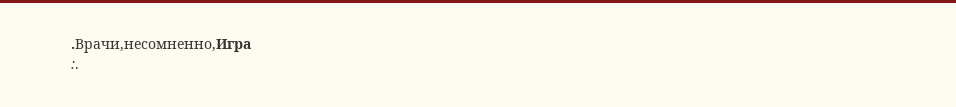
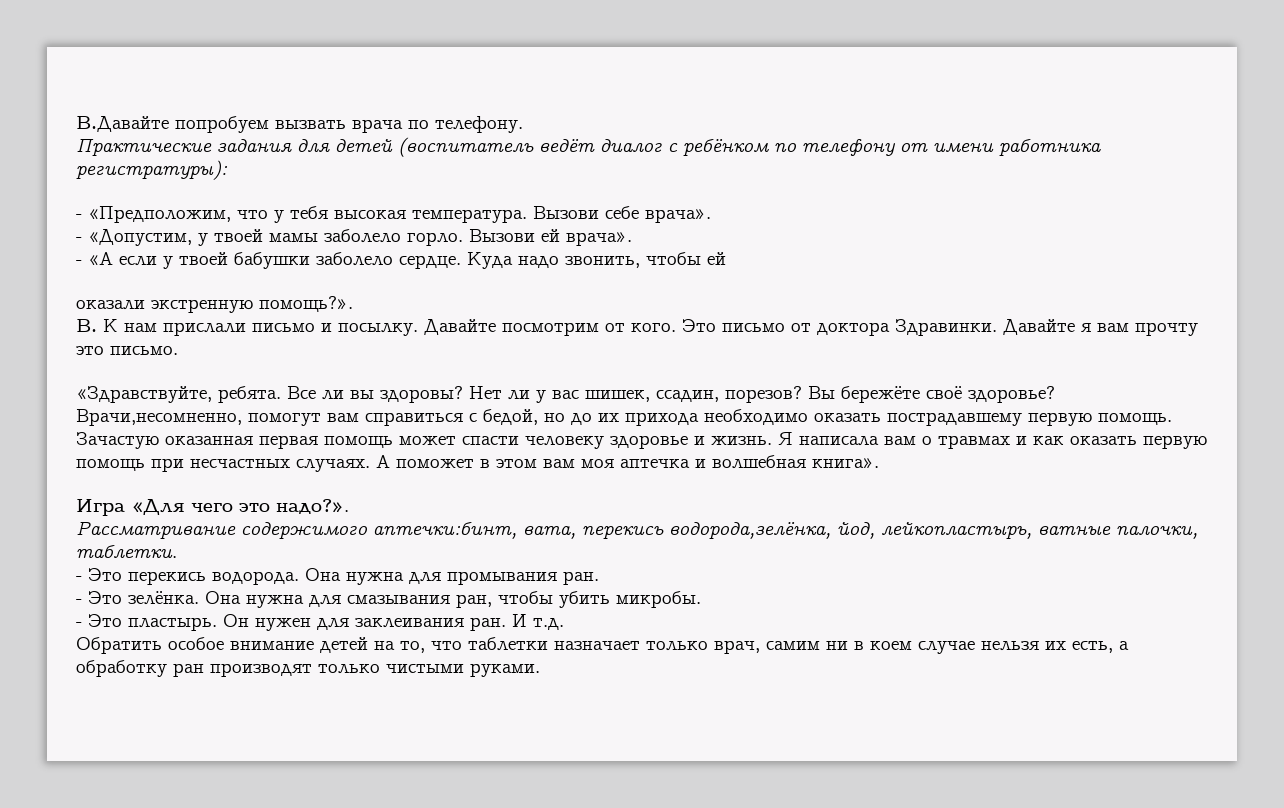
- .Врачи,несомненно,Игра
- :.
+ В.Давайте попробуем вызвать врача по телефону.
+ Практические задания для детей (воспитатель ведёт диалог с ребёнком по телефону от имени работника регистратуры):
+ - «Предположим, что у тебя высокая температура. Вызови себе врача».
+ - «Допустим, у твоей мамы заболело горло. Вызови ей врача».
+ - «А если у твоей бабушки заболело сердце. Куда надо звонить, чтобы ей
+ оказали экстренную помощь?».
+ В. К нам прислали письмо и посылку. Давайте посмотрим от кого. Это письмо от доктора Здравинки. Давайте я вам прочту это письмо.
+ «Здравствуйте, ребята. Все ли вы здоровы? Нет ли у вас шишек, ссадин, порезов? Вы бережёте своё здоровье? Врачи,несомненно, помогут вам справиться с бедой, но до их прихода необходимо оказать пострадавшему первую помощь. Зачастую оказанная первая помощь может спасти человеку здоровье и жизнь. Я написала вам о травмах и как оказать первую помощь при несчастных случаях. А поможет в этом вам моя аптечка и волшебная книга».
+ Игра «Для чего это надо?».
+ Рассматривание содержимого аптечки:бинт, вата, перекись водорода,зелёнка, йод, лейкопластырь, ватные палочки, таблетки.
+ - Это перекись водорода. Она нужна для промывания ран.
+ - Это зелёнка. Она нужна для смазывания ран, чтобы убить микробы.
+ - Это пластырь. Он нужен для заклеивания ран. И т.д.
+ Обратить особое внимание детей на то, что таблетки назначает только врач, самим ни в коем случае нельзя их есть, а обработку ран производят только чистыми руками.

